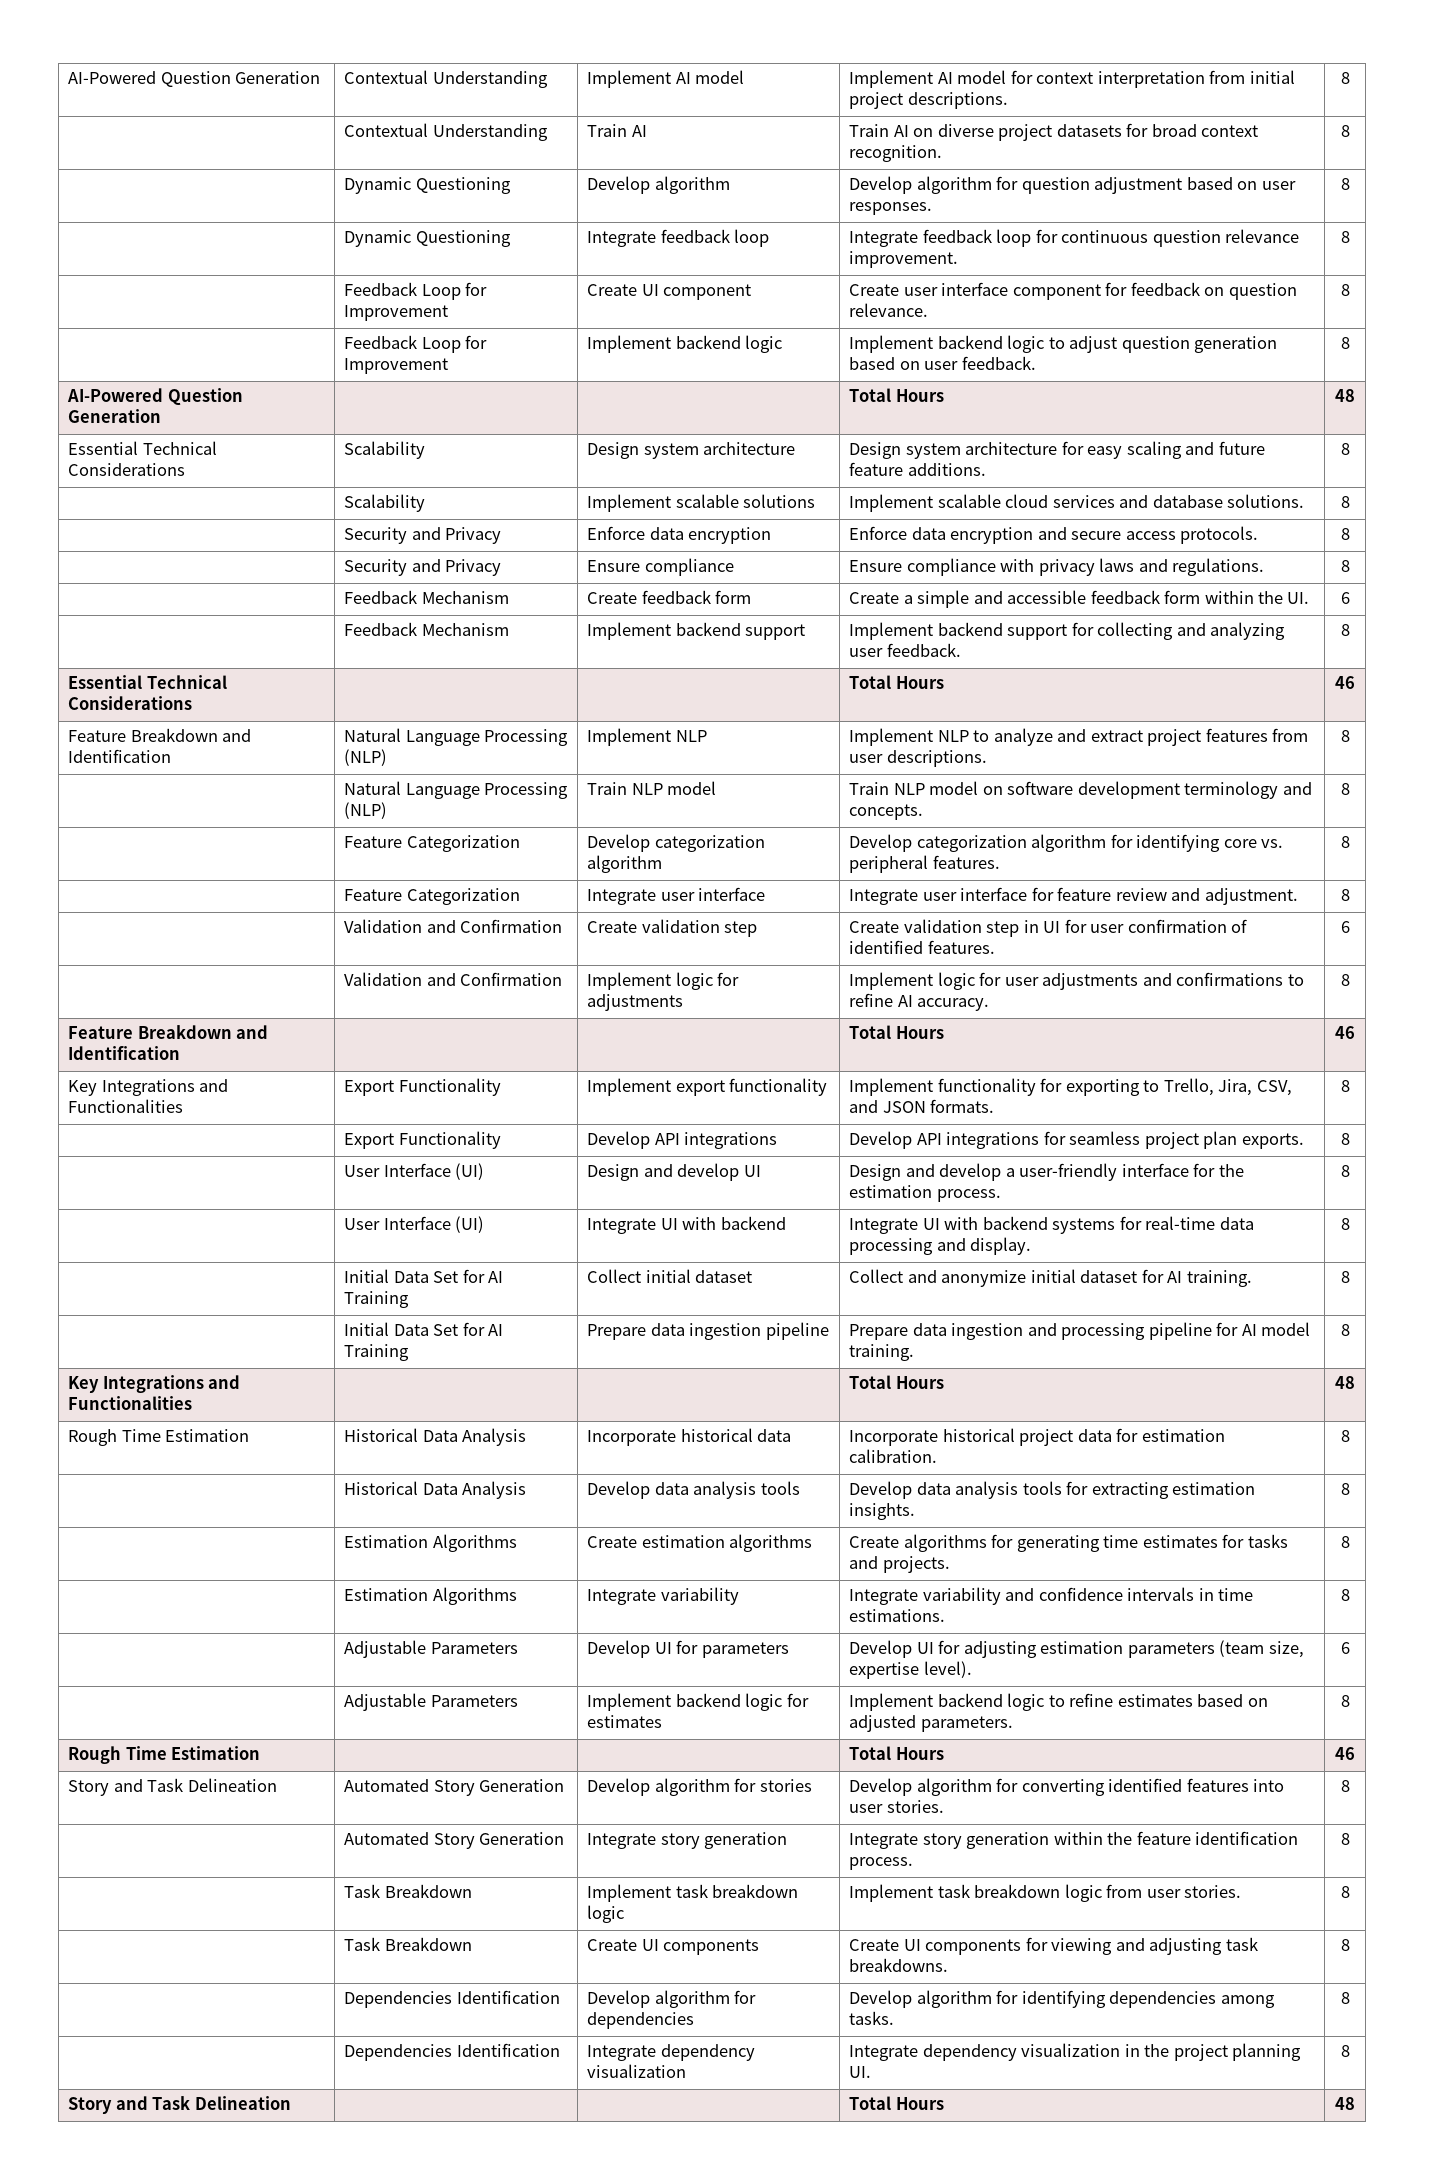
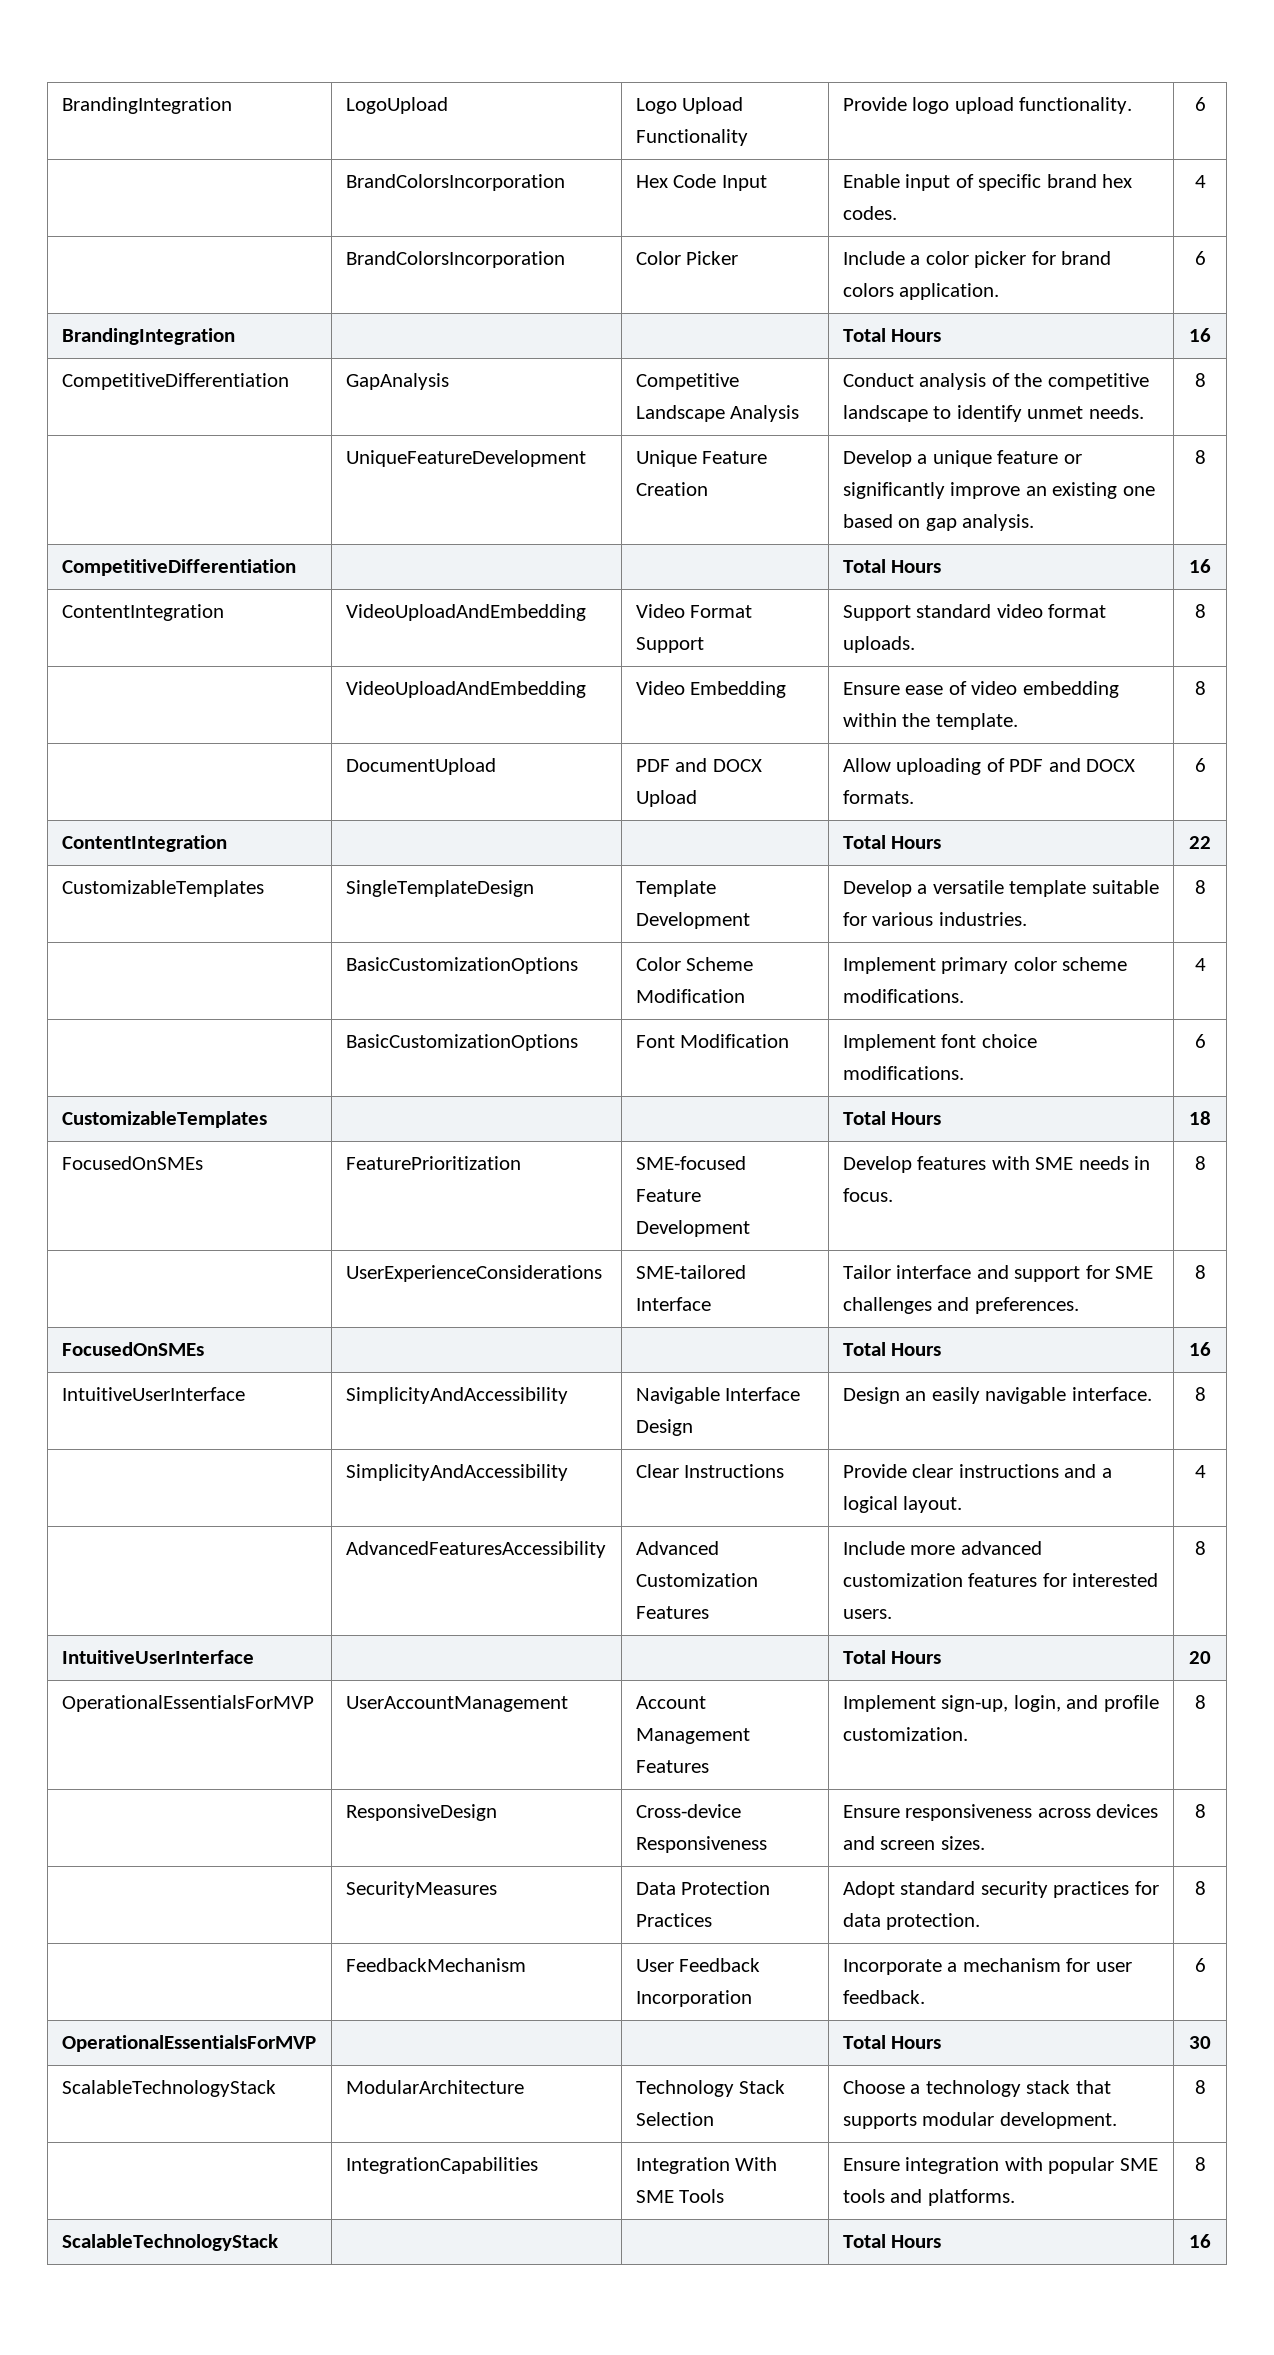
- AI-Powered Question Generation | Contextual Understanding | Implement AI model | Implement AI model for context interpretation from initial project descriptions. | 8
- | Contextual Understanding | Train AI | Train AI on diverse project datasets for broad context recognition. | 8
- | Dynamic Questioning | Develop algorithm | Develop algorithm for question adjustment based on user responses. | 8
- | Dynamic Questioning | Integrate feedback loop | Integrate feedback loop for continuous question relevance improvement. | 8
- | Feedback Loop for Improvement | Create UI component | Create user interface component for feedback on question relevance. | 8
- | Feedback Loop for Improvement | Implement backend logic | Implement backend logic to adjust question generation based on user feedback. | 8
- AI-Powered Question Generation | | | Total Hours | 48
- Essential Technical Considerations | Scalability | Design system architecture | Design system architecture for easy scaling and future feature additions. | 8
- | Scalability | Implement scalable solutions | Implement scalable cloud services and database solutions. | 8
- | Security and Privacy | Enforce data encryption | Enforce data encryption and secure access protocols. | 8
- | Security and Privacy | Ensure compliance | Ensure compliance with privacy laws and regulations. | 8
- | Feedback Mechanism | Create feedback form | Create a simple and accessible feedback form within the UI. | 6
- | Feedback Mechanism | Implement backend support | Implement backend support for collecting and analyzing user feedback. | 8
- Essential Technical Considerations | | | Total Hours | 46
- Feature Breakdown and Identification | Natural Language Processing (NLP) | Implement NLP | Implement NLP to analyze and extract project features from user descriptions. | 8
- | Natural Language Processing (NLP) | Train NLP model | Train NLP model on software development terminology and concepts. | 8
- | Feature Categorization | Develop categorization algorithm | Develop categorization algorithm for identifying core vs. peripheral features. | 8
- | Feature Categorization | Integrate user interface | Integrate user interface for feature review and adjustment. | 8
- | Validation and Confirmation | Create validation step | Create validation step in UI for user confirmation of identified features. | 6
- | Validation and Confirmation | Implement logic for adjustments | Implement logic for user adjustments and confirmations to refine AI accuracy. | 8
- Feature Breakdown and Identification | | | Total Hours | 46
- Key Integrations and Functionalities | Export Functionality | Implement export functionality | Implement functionality for exporting to Trello, Jira, CSV, and JSON formats. | 8
- | Export Functionality | Develop API integrations | Develop API integrations for seamless project plan exports. | 8
- | User Interface (UI) | Design and develop UI | Design and develop a user-friendly interface for the estimation process. | 8
- | User Interface (UI) | Integrate UI with backend | Integrate UI with backend systems for real-time data processing and display. | 8
- | Initial Data Set for AI Training | Collect initial dataset | Collect and anonymize initial dataset for AI training. | 8
- | Initial Data Set for AI Training | Prepare data ingestion pipeline | Prepare data ingestion and processing pipeline for AI model training. | 8
- Key Integrations and Functionalities | | | Total Hours | 48
- Rough Time Estimation | Historical Data Analysis | Incorporate historical data | Incorporate historical project data for estimation calibration. | 8
- | Historical Data Analysis | Develop data analysis tools | Develop data analysis tools for extracting estimation insights. | 8
- | Estimation Algorithms | Create estimation algorithms | Create algorithms for generating time estimates for tasks and projects. | 8
- | Estimation Algorithms | Integrate variability | Integrate variability and confidence intervals in time estimations. | 8
- | Adjustable Parameters | Develop UI for parameters | Develop UI for adjusting estimation parameters (team size, expertise level). | 6
- | Adjustable Parameters | Implement backend logic for estimates | Implement backend logic to refine estimates based on adjusted parameters. | 8
- Rough Time Estimation | | | Total Hours | 46
- Story and Task Delineation | Automated Story Generation | Develop algorithm for stories | Develop algorithm for converting identified features into user stories. | 8
- | Automated Story Generation | Integrate story generation | Integrate story generation within the feature identification process. | 8
- | Task Breakdown | Implement task breakdown logic | Implement task breakdown logic from user stories. | 8
- | Task Breakdown | Create UI components | Create UI components for viewing and adjusting task breakdowns. | 8
- | Dependencies Identification | Develop algorithm for dependencies | Develop algorithm for identifying dependencies among tasks. | 8
- | Dependencies Identification | Integrate dependency visualization | Integrate dependency visualization in the project planning UI. | 8
- Story and Task Delineation | | | Total Hours | 48
+ BrandingIntegration | LogoUpload | Logo Upload Functionality | Provide logo upload functionality. | 6
+ | BrandColorsIncorporation | Hex Code Input | Enable input of specific brand hex codes. | 4
+ | BrandColorsIncorporation | Color Picker | Include a color picker for brand colors application. | 6
+ BrandingIntegration | | | Total Hours | 16
+ CompetitiveDifferentiation | GapAnalysis | Competitive Landscape Analysis | Conduct analysis of the competitive landscape to identify unmet needs. | 8
+ | UniqueFeatureDevelopment | Unique Feature Creation | Develop a unique feature or significantly improve an existing one based on gap analysis. | 8
+ CompetitiveDifferentiation | | | Total Hours | 16
+ ContentIntegration | VideoUploadAndEmbedding | Video Format Support | Support standard video format uploads. | 8
+ | VideoUploadAndEmbedding | Video Embedding | Ensure ease of video embedding within the template. | 8
+ | DocumentUpload | PDF and DOCX Upload | Allow uploading of PDF and DOCX formats. | 6
+ ContentIntegration | | | Total Hours | 22
+ CustomizableTemplates | SingleTemplateDesign | Template Development | Develop a versatile template suitable for various industries. | 8
+ | BasicCustomizationOptions | Color Scheme Modification | Implement primary color scheme modifications. | 4
+ | BasicCustomizationOptions | Font Modification | Implement font choice modifications. | 6
+ CustomizableTemplates | | | Total Hours | 18
+ FocusedOnSMEs | FeaturePrioritization | SME-focused Feature Development | Develop features with SME needs in focus. | 8
+ | UserExperienceConsiderations | SME-tailored Interface | Tailor interface and support for SME challenges and preferences. | 8
+ FocusedOnSMEs | | | Total Hours | 16
+ IntuitiveUserInterface | SimplicityAndAccessibility | Navigable Interface Design | Design an easily navigable interface. | 8
+ | SimplicityAndAccessibility | Clear Instructions | Provide clear instructions and a logical layout. | 4
+ | AdvancedFeaturesAccessibility | Advanced Customization Features | Include more advanced customization features for interested users. | 8
+ IntuitiveUserInterface | | | Total Hours | 20
+ OperationalEssentialsForMVP | UserAccountManagement | Account Management Features | Implement sign-up, login, and profile customization. | 8
+ | ResponsiveDesign | Cross-device Responsiveness | Ensure responsiveness across devices and screen sizes. | 8
+ | SecurityMeasures | Data Protection Practices | Adopt standard security practices for data protection. | 8
+ | FeedbackMechanism | User Feedback Incorporation | Incorporate a mechanism for user feedback. | 6
+ OperationalEssentialsForMVP | | | Total Hours | 30
+ ScalableTechnologyStack | ModularArchitecture | Technology Stack Selection | Choose a technology stack that supports modular development. | 8
+ | IntegrationCapabilities | Integration With SME Tools | Ensure integration with popular SME tools and platforms. | 8
+ ScalableTechnologyStack | | | Total Hours | 16

